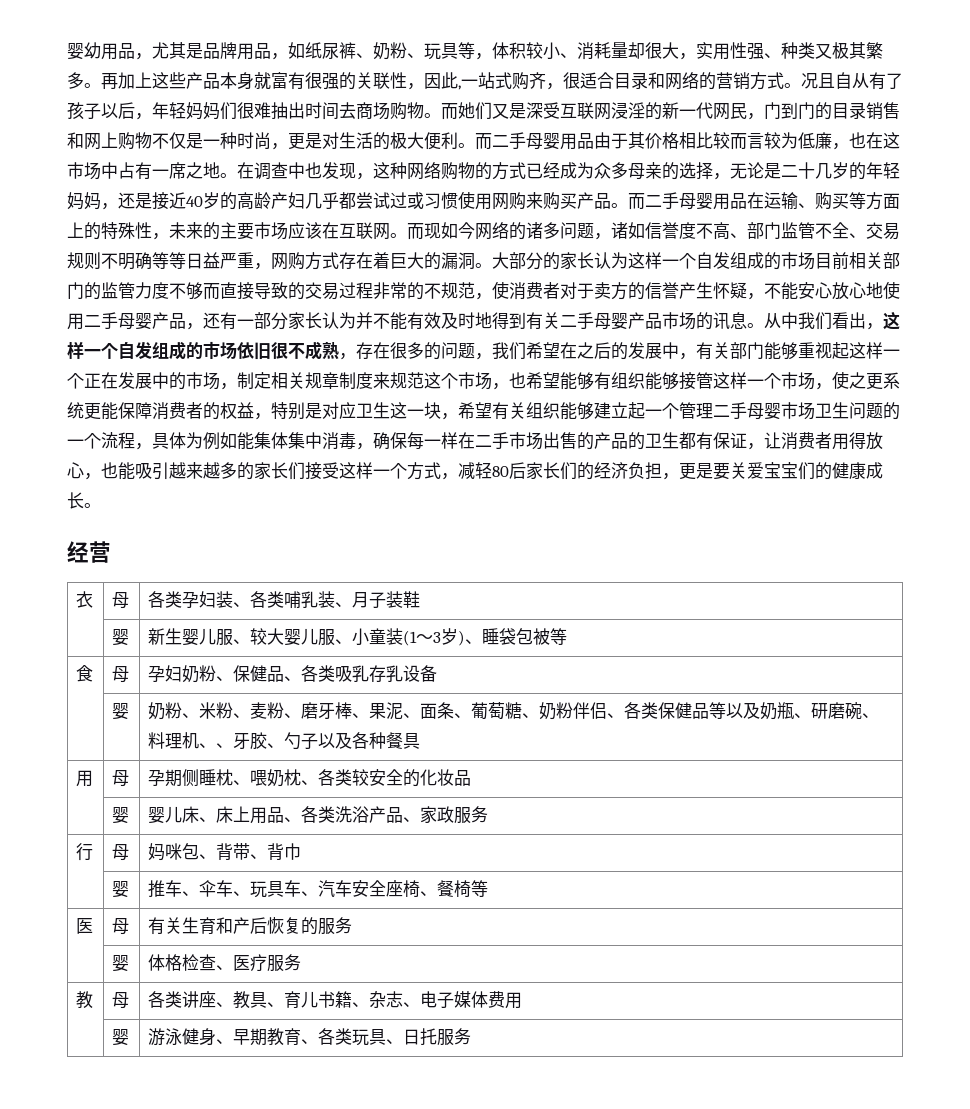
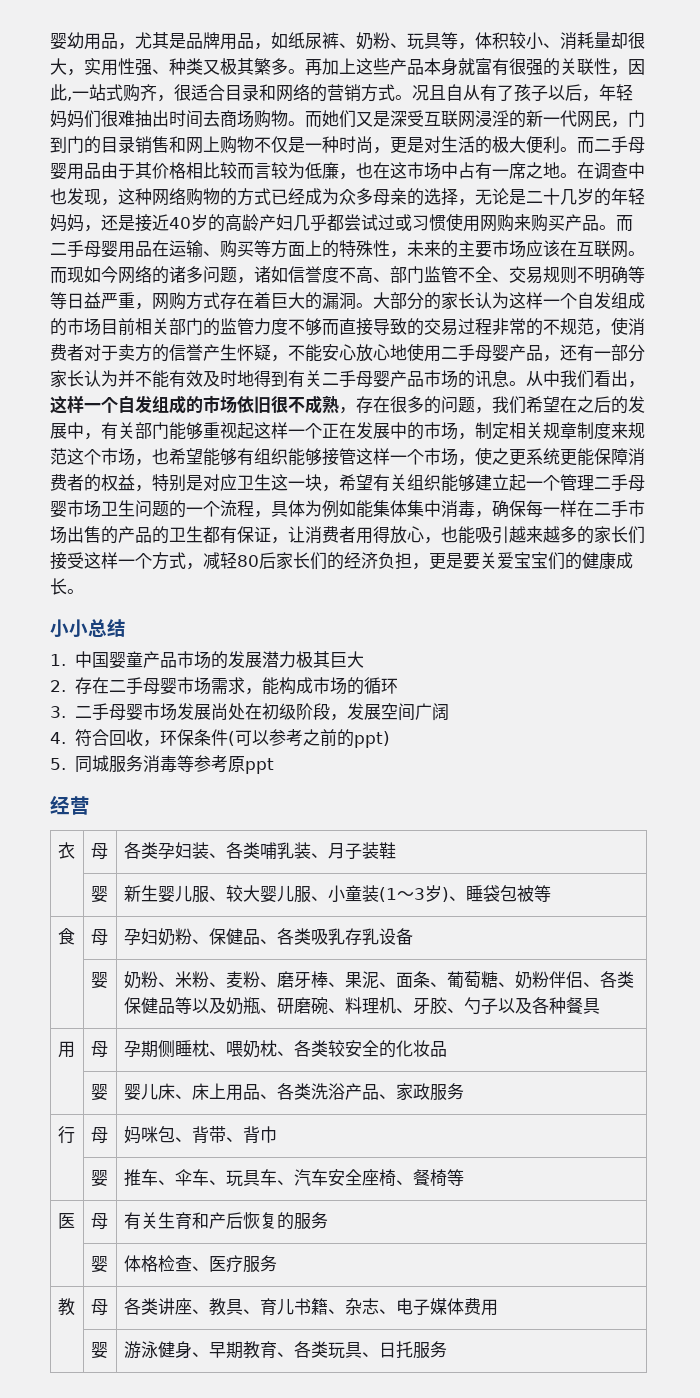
+ 小小总结
+ 1.中国婴童产品市场的发展潜力极其巨大
+ 2.存在二手母婴市场需求，能构成市场的循环
+ 3.二手母婴市场发展尚处在初级阶段，发展空间广阔
+ 4.符合回收，环保条件(可以参考之前的ppt)
+ 5.同城服务消毒等参考原ppt
- | 婴 | 奶粉、米粉、麦粉、磨牙棒、果泥、面条、葡萄糖、奶粉伴侣、各类保健品等以及奶瓶、研磨碗、料理机、、牙胶、勺子以及各种餐具
+ | 婴 | 奶粉、米粉、麦粉、磨牙棒、果泥、面条、葡萄糖、奶粉伴侣、各类保健品等以及奶瓶、研磨碗、料理机、牙胶、勺子以及各种餐具

